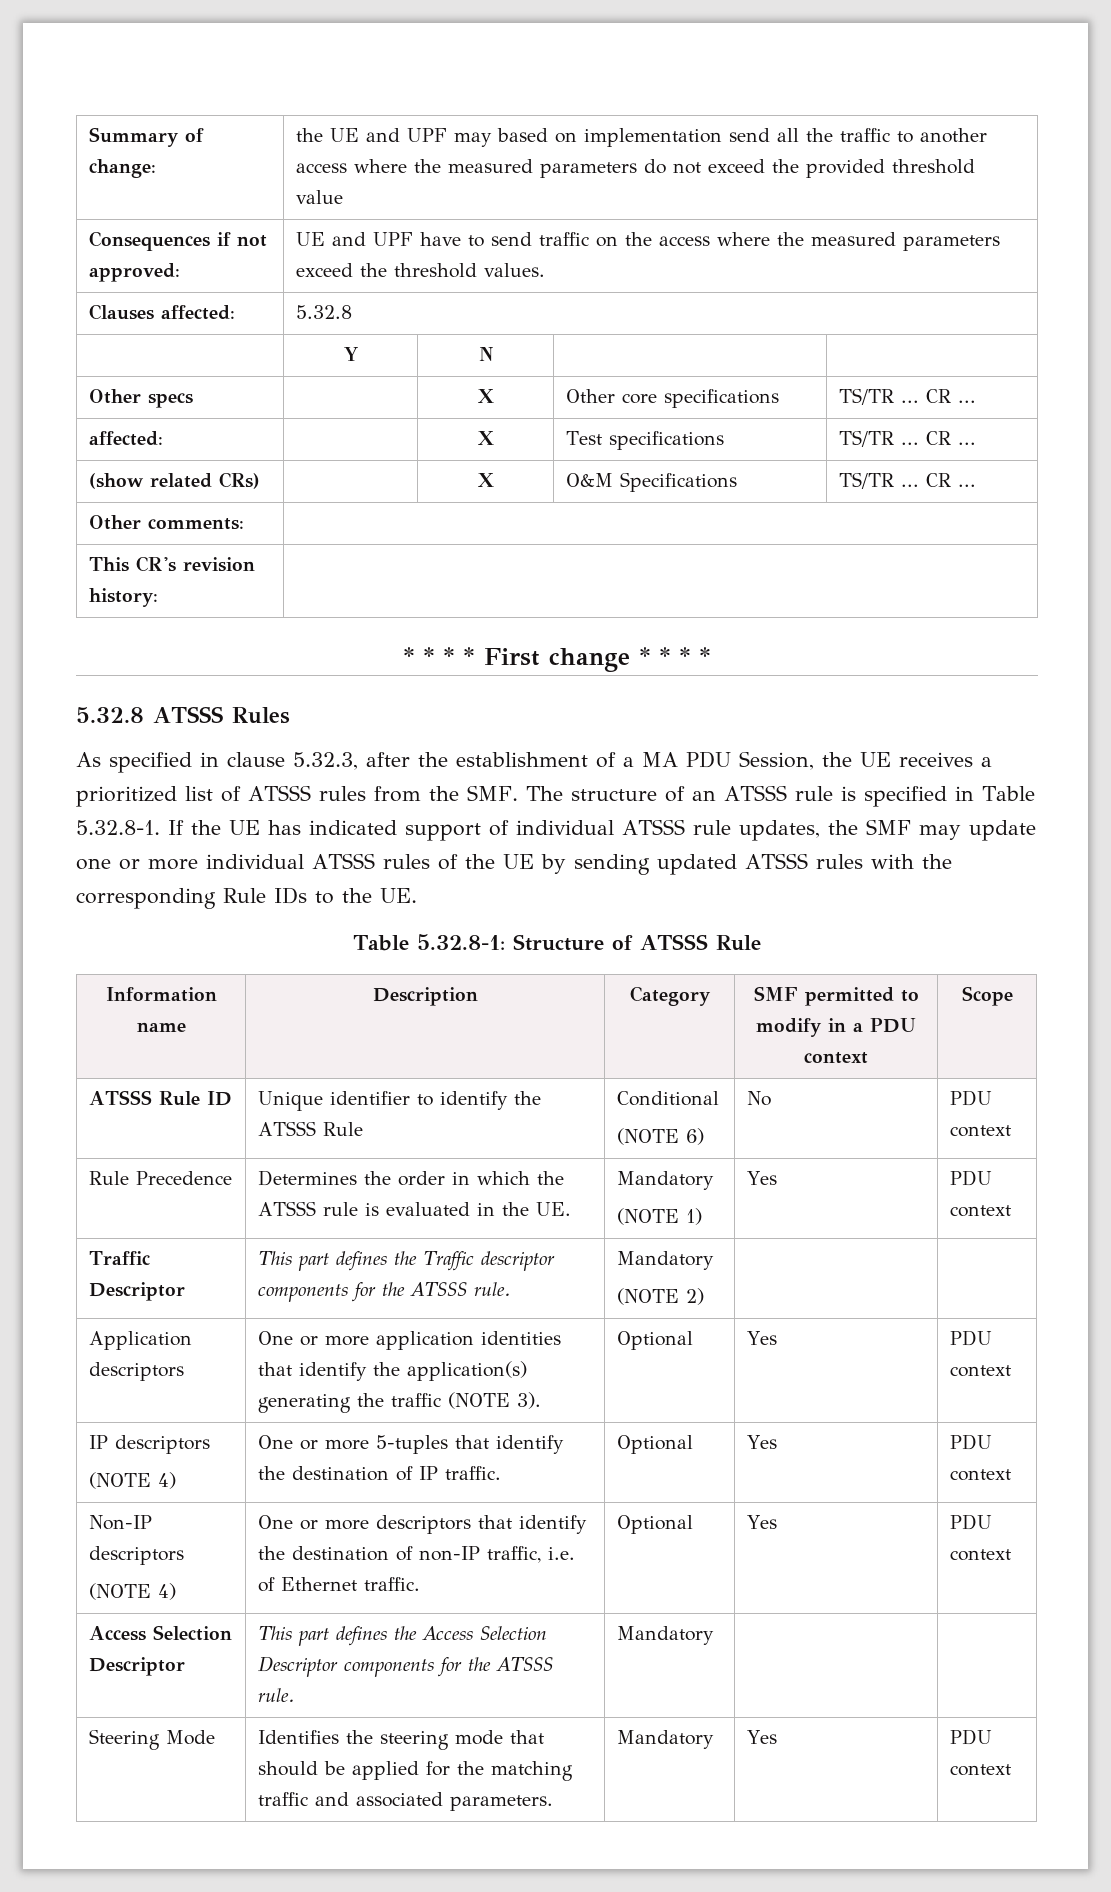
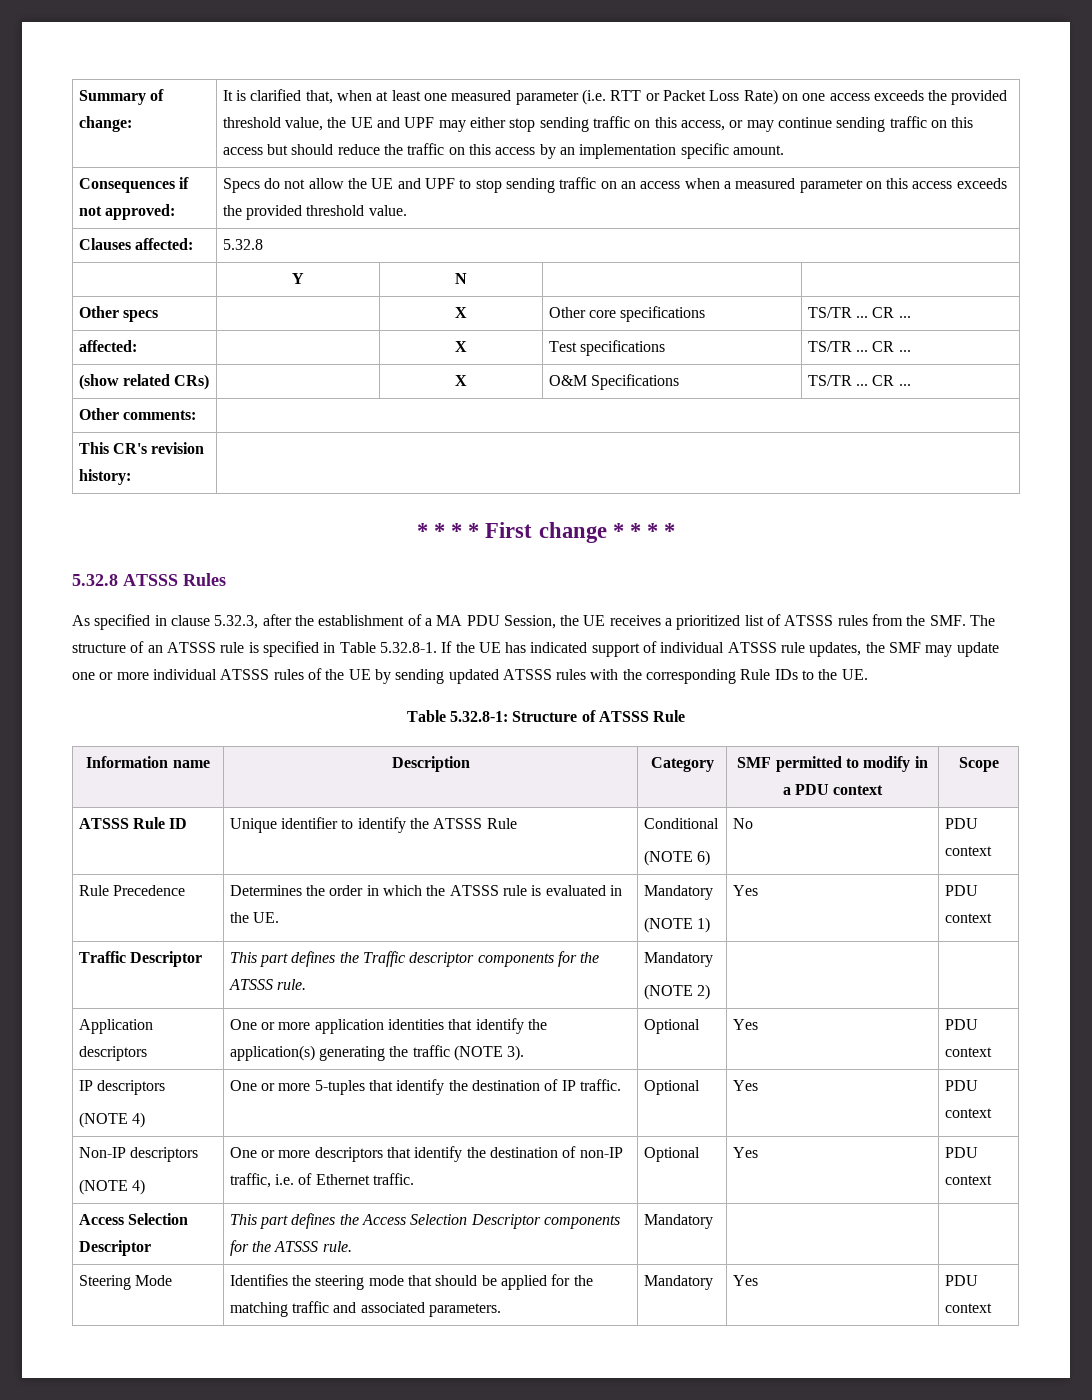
- the UE and UPF may based on implementation send all the traffic to another access where the measured parameters do not exceed the provided threshold value
- Consequences if not approved: | UE and UPF have to send traffic on the access where the measured parameters exceed the threshold values.
+ It is clarified that, when at least one measured parameter (i.e. RTT or Packet Loss Rate) on one access exceeds the provided threshold value, the UE and UPF may either stop sending traffic on this access, or may continue sending traffic on this access but should reduce the traffic on this access by an implementation specific amount.
+ Consequences if not approved: | Specs do not allow the UE and UPF to stop sending traffic on an access when a measured parameter on this access exceeds the provided threshold value.

